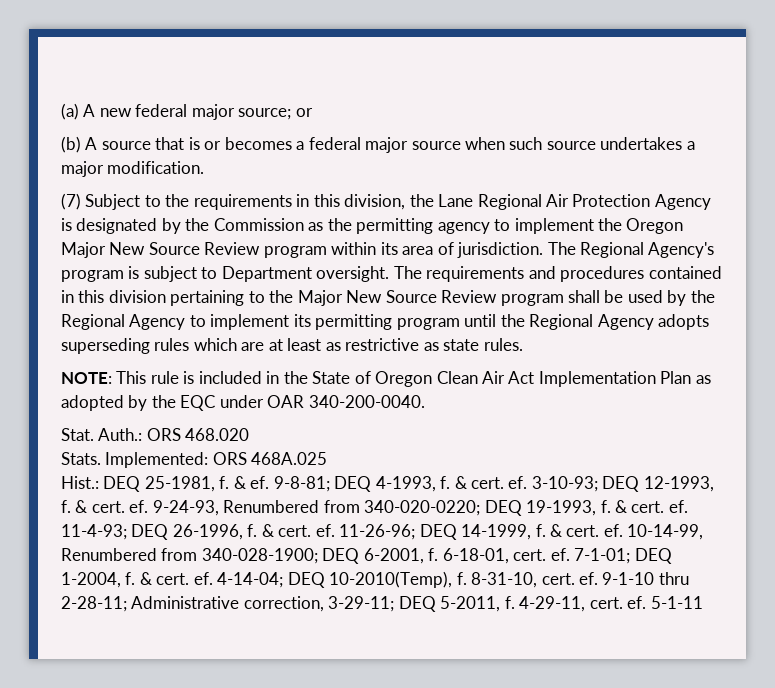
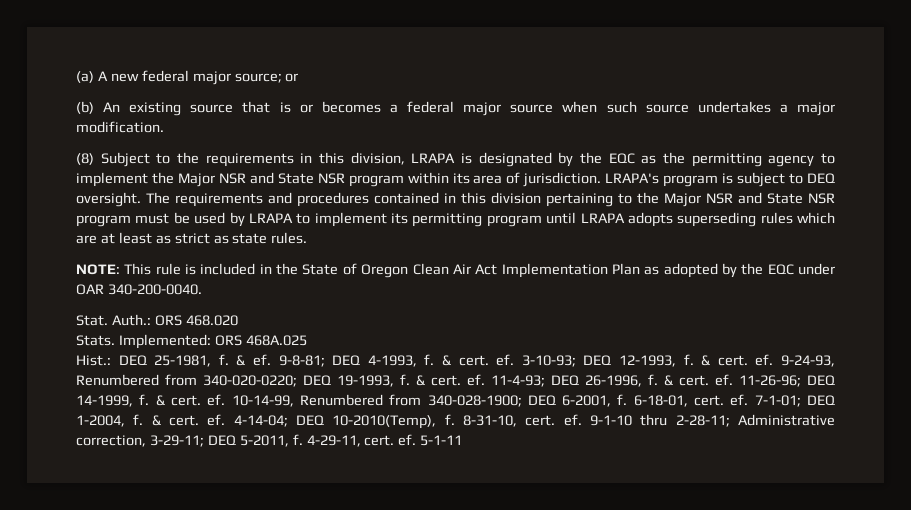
- (b) A source that is or becomes a federal major source when such source undertakes a major modification.
+ (b) An existing source that is or becomes a federal major source when such source undertakes a major modification.
- (7) Subject to the requirements in this division, the Lane Regional Air Protection Agency is designated by the Commission as the permitting agency to implement the Oregon Major New Source Review program within its area of jurisdiction.
+ (8) Subject to the requirements in this division, LRAPA is designated by the EQC as the permitting agency to implement the Major NSR and State NSR program within its area of jurisdiction.
- The Regional Agency's program is subject to Department oversight.
+ LRAPA's program is subject to DEQ oversight.
- The requirements and procedures contained in this division pertaining to the Major New Source Review program shall be used by the Regional Agency to implement its permitting program until the Regional Agency adopts superseding rules which are at least as restrictive as state rules.
+ The requirements and procedures contained in this division pertaining to the Major NSR and State NSR program must be used by LRAPA to implement its permitting program until LRAPA adopts superseding rules which are at least as strict as state rules.

